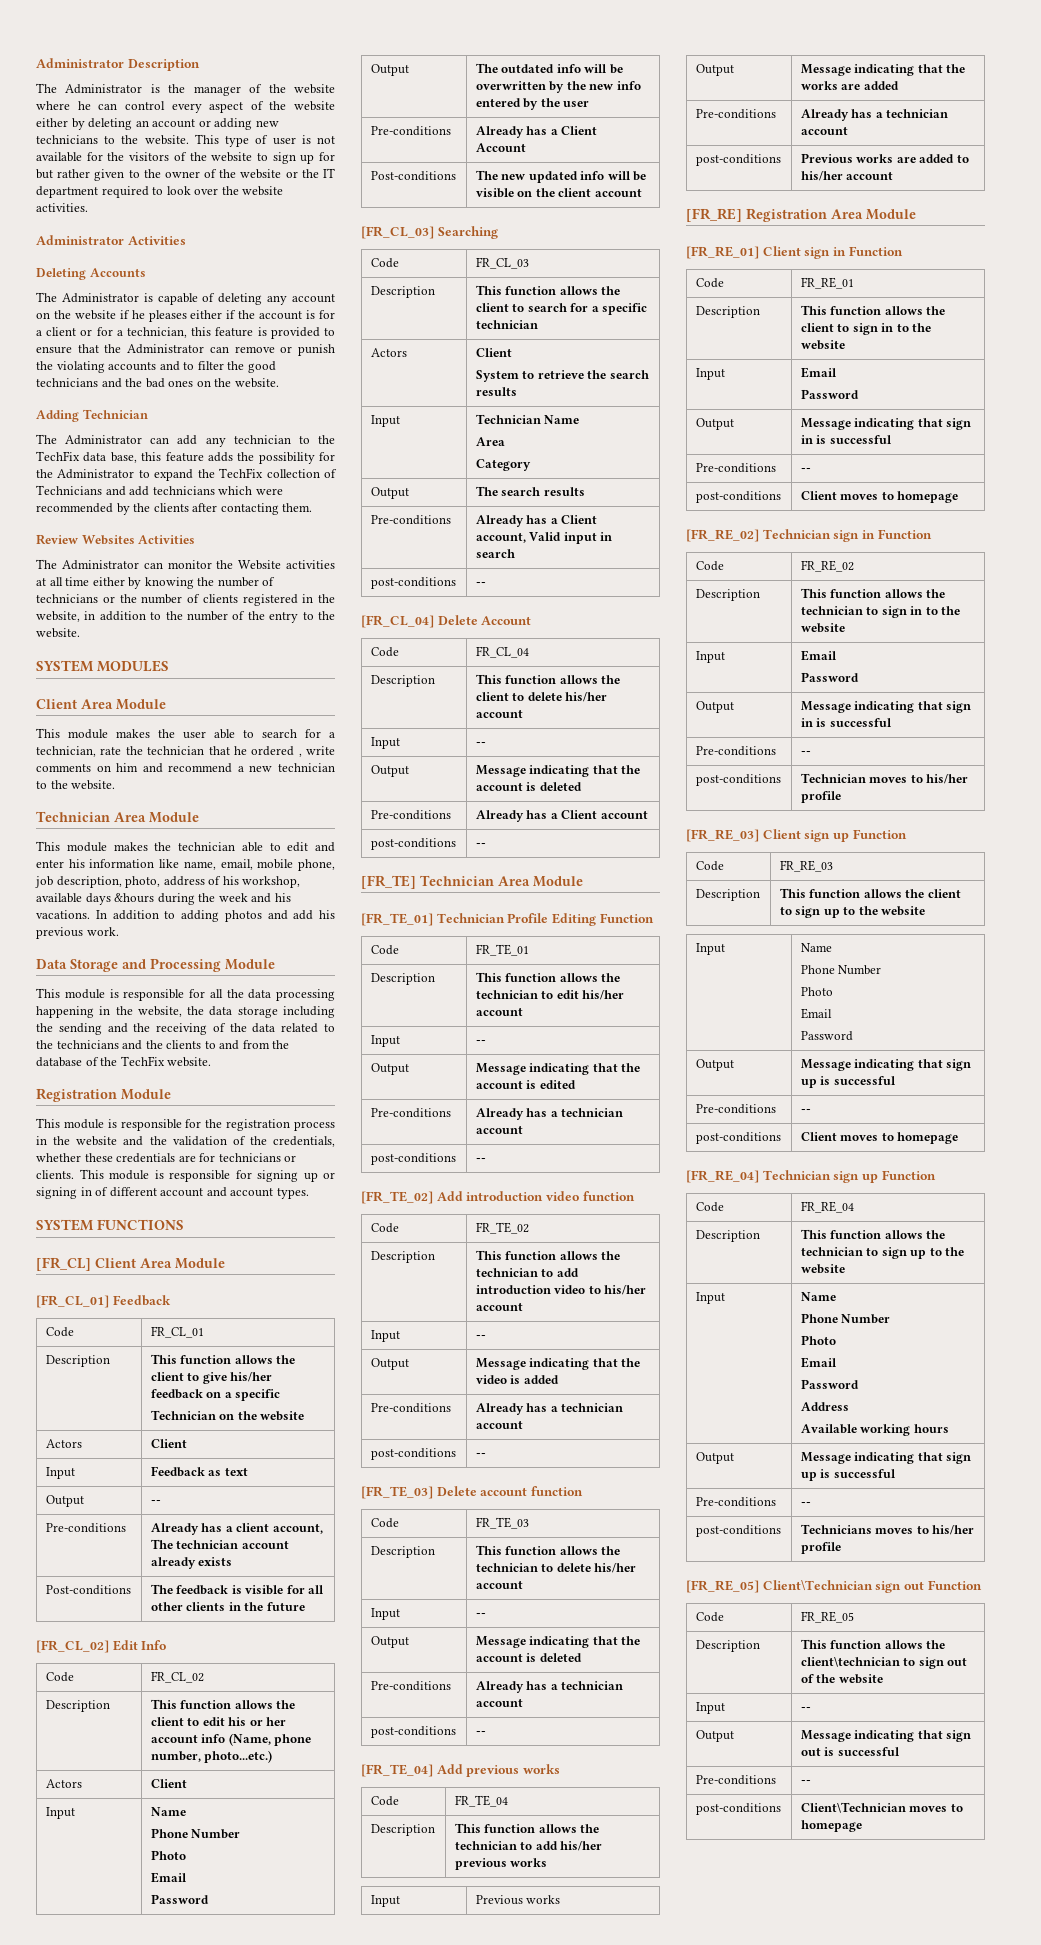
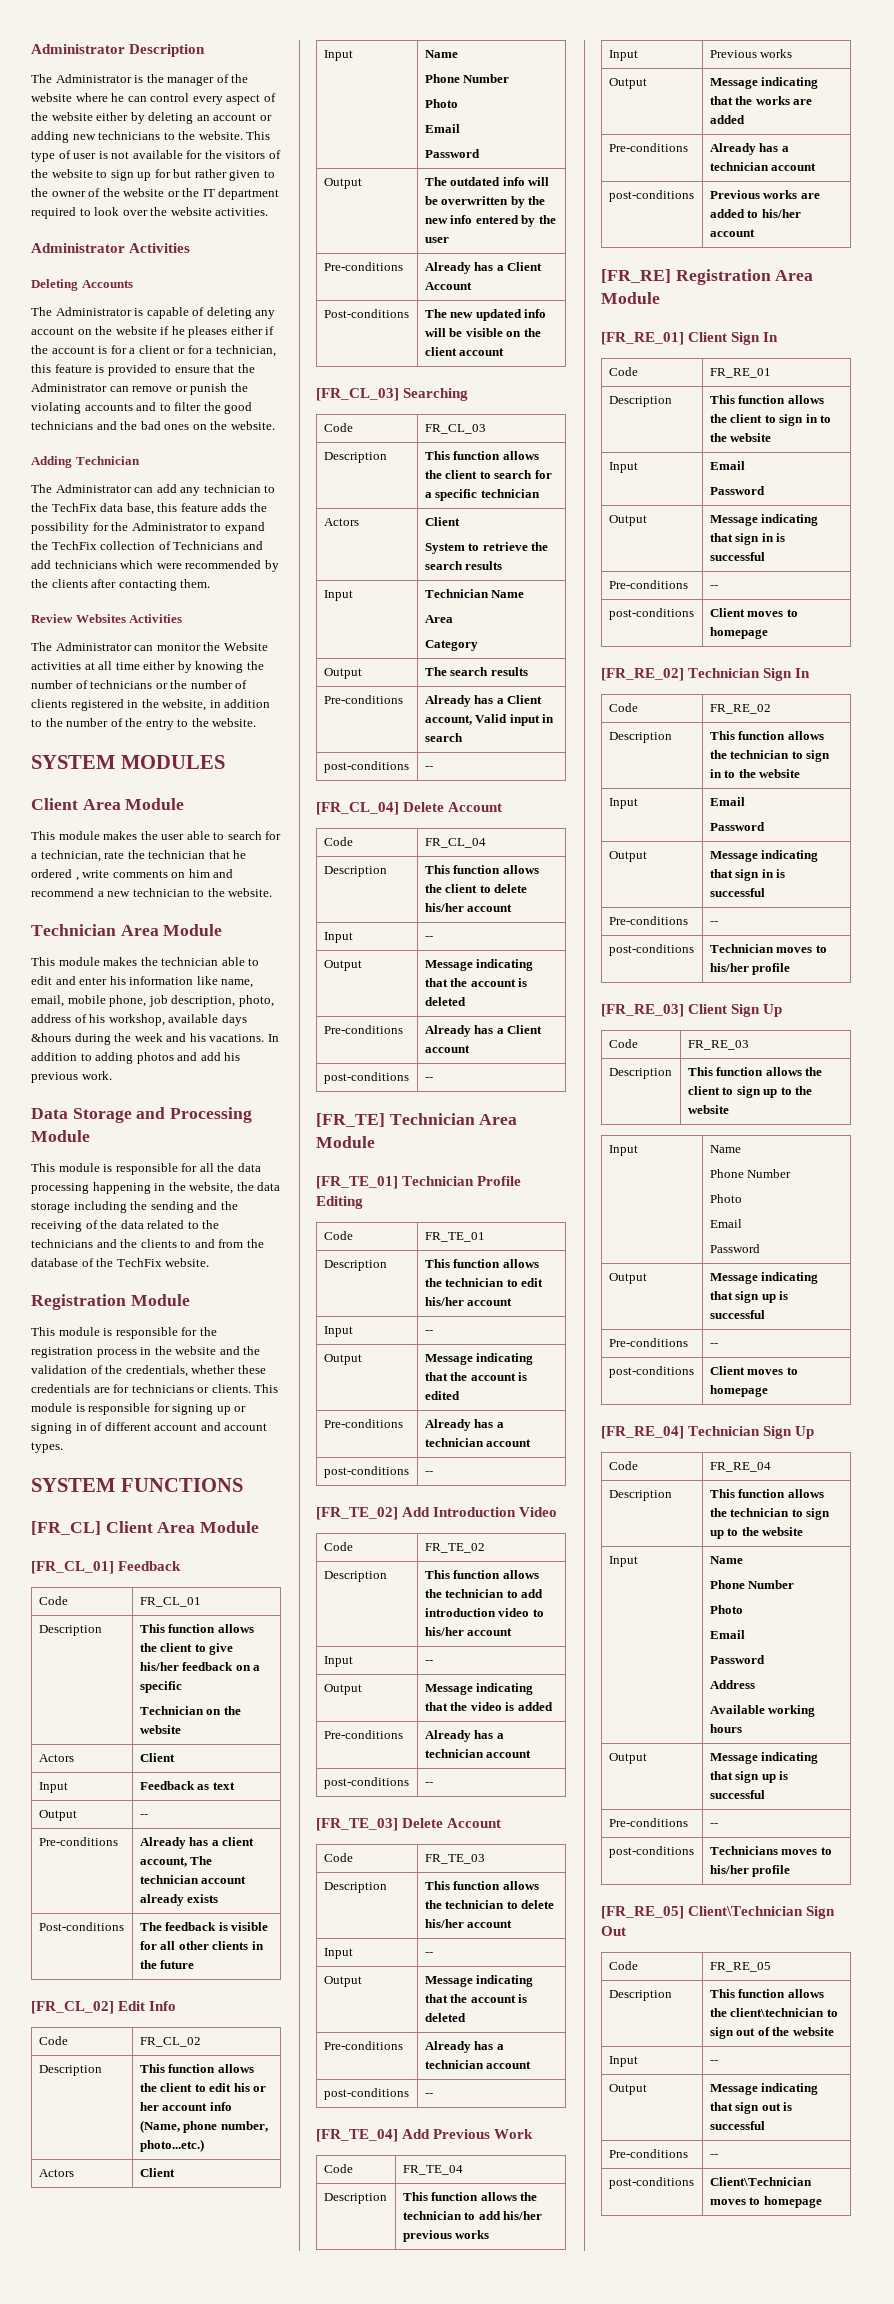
- [FR_TE_01] Technician Profile Editing Function
+ [FR_TE_01] Technician Profile Editing
- [FR_TE_02] Add introduction video function
+ [FR_TE_02] Add Introduction Video
- [FR_TE_03] Delete account function
+ [FR_TE_03] Delete Account
- [FR_TE_04] Add previous works
+ [FR_TE_04] Add Previous Work
- [FR_RE_01] Client sign in Function
+ [FR_RE_01] Client Sign In
- [FR_RE_02] Technician sign in Function
+ [FR_RE_02] Technician Sign In
- [FR_RE_03] Client sign up Function
+ [FR_RE_03] Client Sign Up
- [FR_RE_04] Technician sign up Function
+ [FR_RE_04] Technician Sign Up
- [FR_RE_05] Client\Technician sign out Function
+ [FR_RE_05] Client\Technician Sign Out

